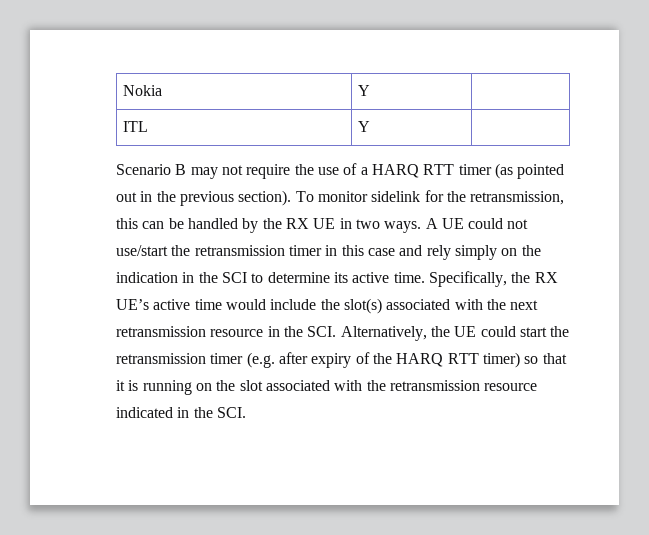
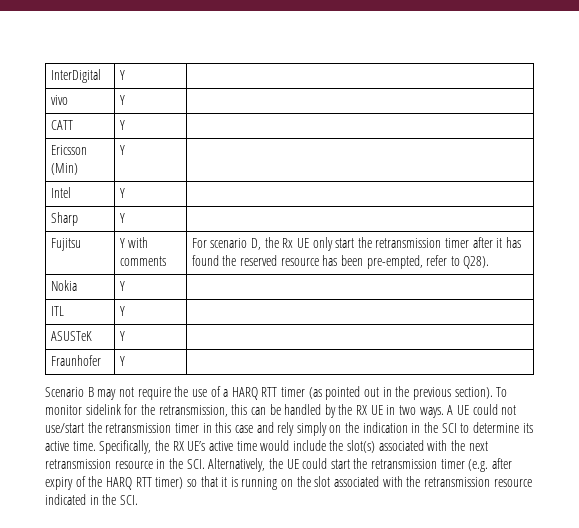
+ InterDigital | Y |
+ vivo | Y |
+ CATT | Y |
+ Ericsson (Min) | Y |
+ Intel | Y |
+ Sharp | Y |
+ Fujitsu | Y with comments | For scenario D, the Rx UE only start the retransmission timer after it has found the reserved resource has been pre-empted, refer to Q28).
+ ASUSTeK | Y |
+ Fraunhofer | Y |

